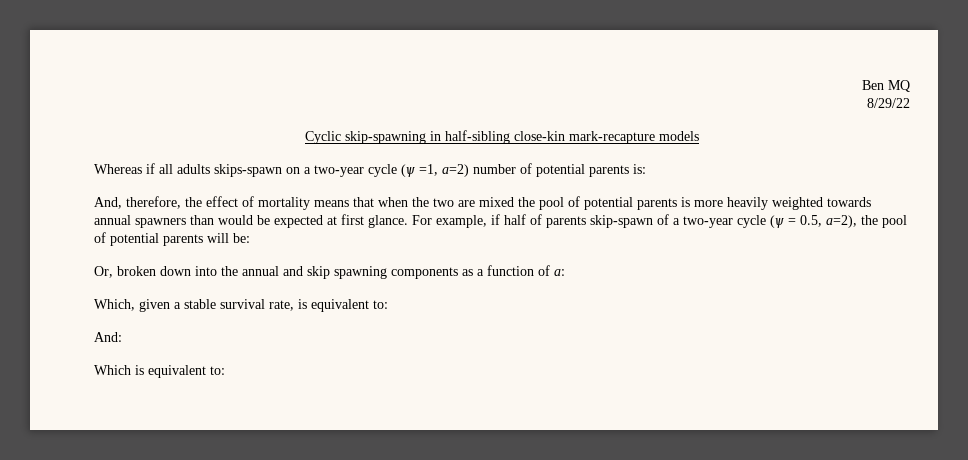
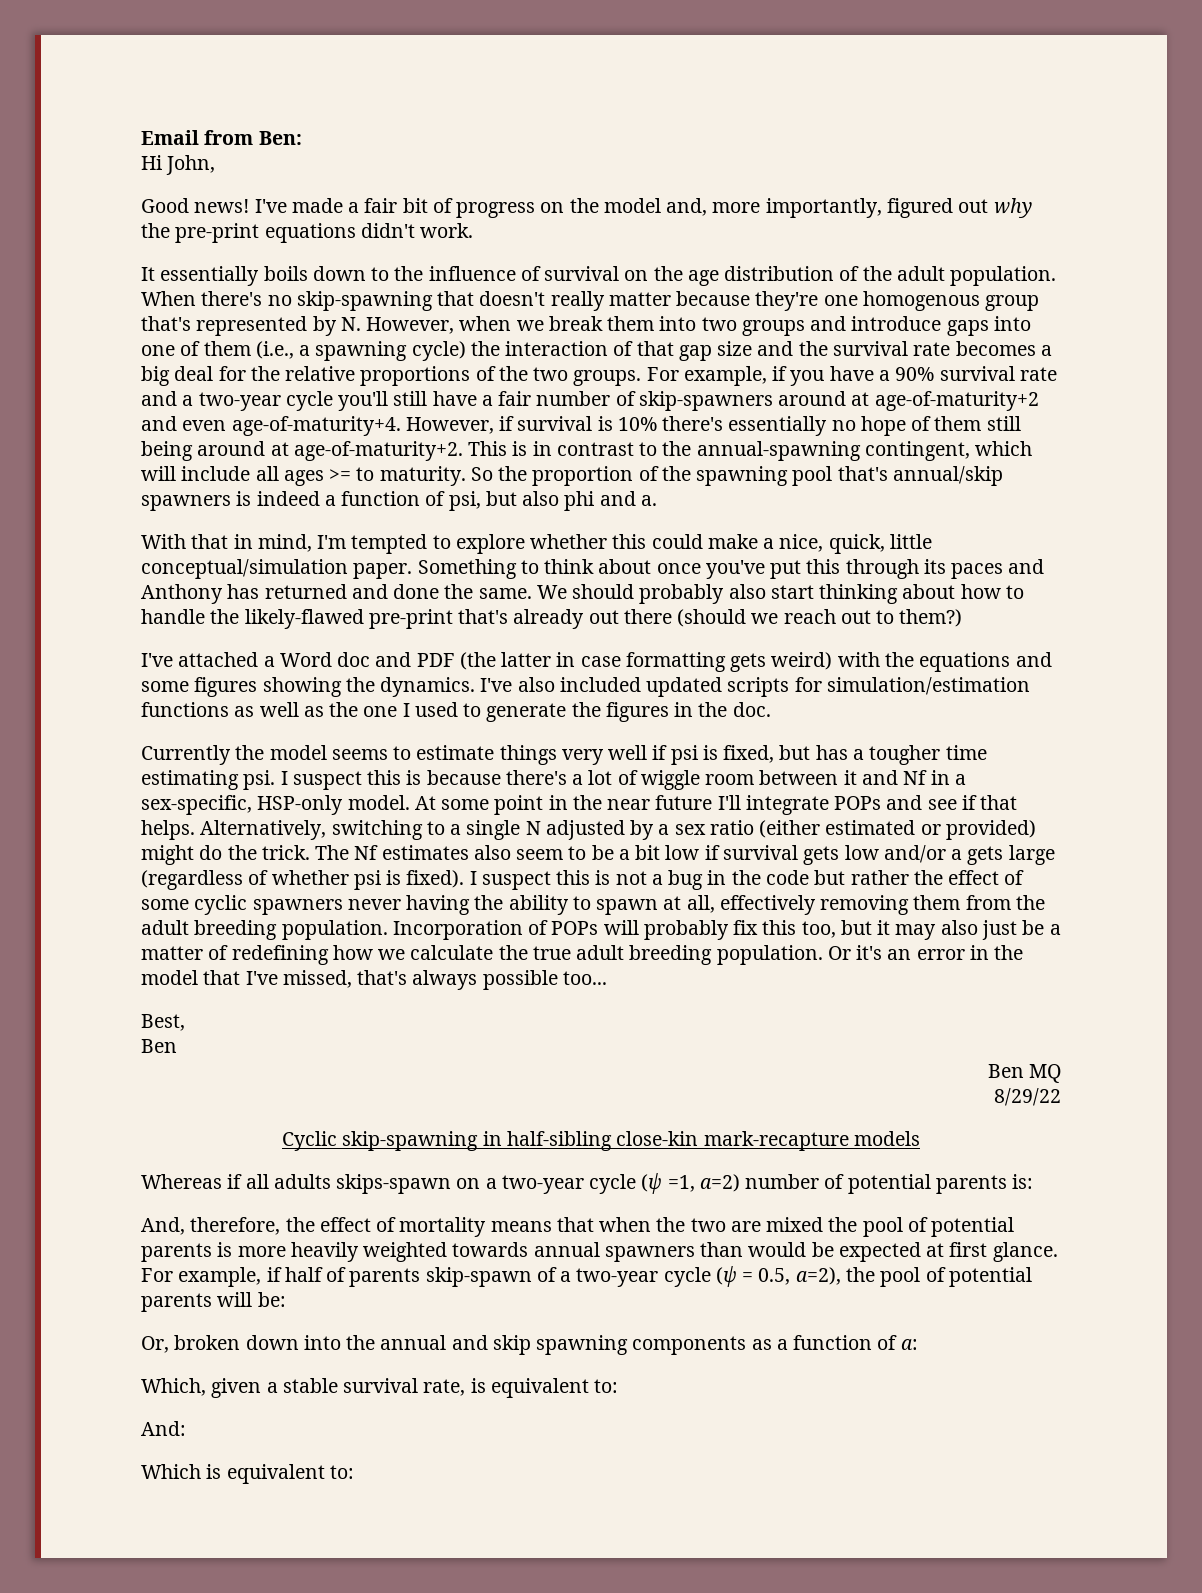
+ Email from Ben:
+ Hi John,
+ Good news! I've made a fair bit of progress on the model and, more importantly, figured out why the pre-print equations didn't work.
+ It essentially boils down to the influence of survival on the age distribution of the adult population. When there's no skip-spawning that doesn't really matter because they're one homogenous group that's represented by N. However, when we break them into two groups and introduce gaps into one of them (i.e., a spawning cycle) the interaction of that gap size and the survival rate becomes a big deal for the relative proportions of the two groups. For example, if you have a 90% survival rate and a two-year cycle you'll still have a fair number of skip-spawners around at age-of-maturity+2 and even age-of-maturity+4. However, if survival is 10% there's essentially no hope of them still being around at age-of-maturity+2. This is in contrast to the annual-spawning contingent, which will include all ages >= to maturity. So the proportion of the spawning pool that's annual/skip spawners is indeed a function of psi, but also phi and a.
+ With that in mind, I'm tempted to explore whether this could make a nice, quick, little conceptual/simulation paper. Something to think about once you've put this through its paces and Anthony has returned and done the same. We should probably also start thinking about how to handle the likely-flawed pre-print that's already out there (should we reach out to them?)
+ I've attached a Word doc and PDF (the latter in case formatting gets weird) with the equations and some figures showing the dynamics. I've also included updated scripts for simulation/estimation functions as well as the one I used to generate the figures in the doc.
+ Currently the model seems to estimate things very well if psi is fixed, but has a tougher time estimating psi. I suspect this is because there's a lot of wiggle room between it and Nf in a sex-specific, HSP-only model. At some point in the near future I'll integrate POPs and see if that helps. Alternatively, switching to a single N adjusted by a sex ratio (either estimated or provided) might do the trick. The Nf estimates also seem to be a bit low if survival gets low and/or a gets large (regardless of whether psi is fixed). I suspect this is not a bug in the code but rather the effect of some cyclic spawners never having the ability to spawn at all, effectively removing them from the adult breeding population. Incorporation of POPs will probably fix this too, but it may also just be a matter of redefining how we calculate the true adult breeding population. Or it's an error in the model that I've missed, that's always possible too...
+ Best,
+ Ben

